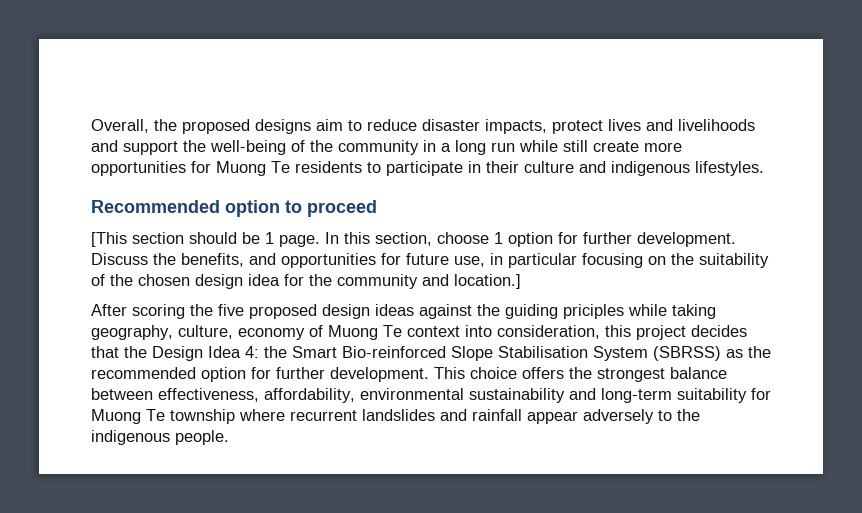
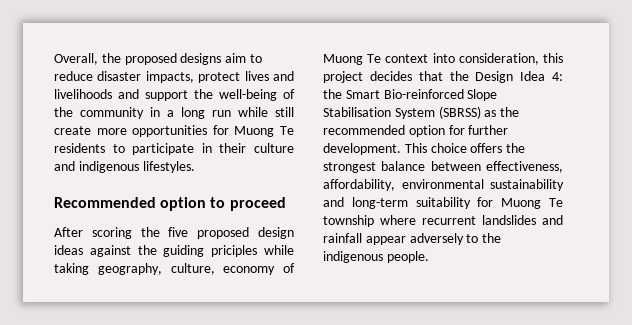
- [This section should be 1 page. In this section, choose 1 option for further development. Discuss the benefits, and opportunities for future use, in particular focusing on the suitability of the chosen design idea for the community and location.]

